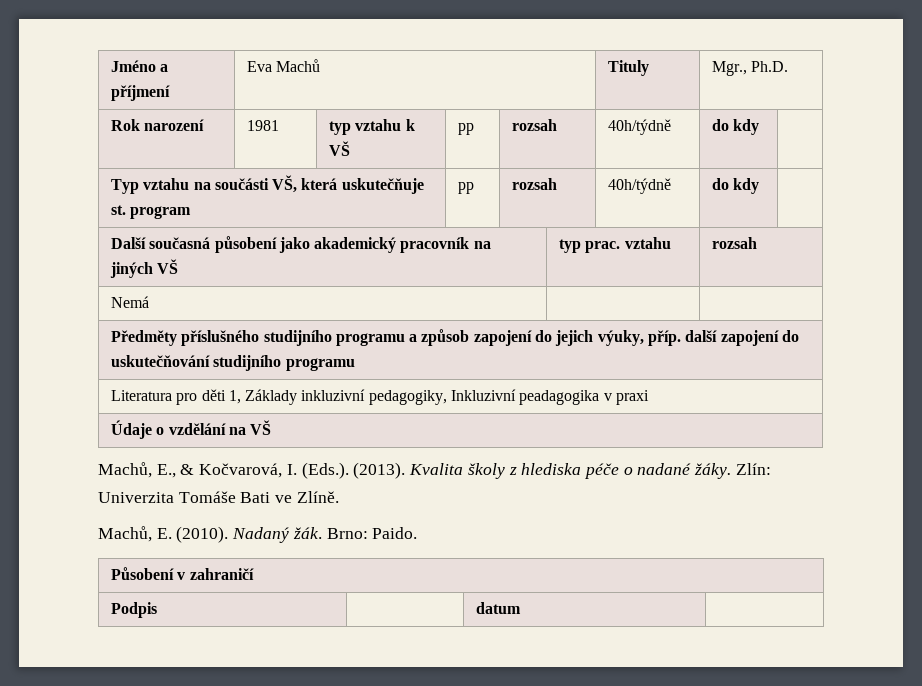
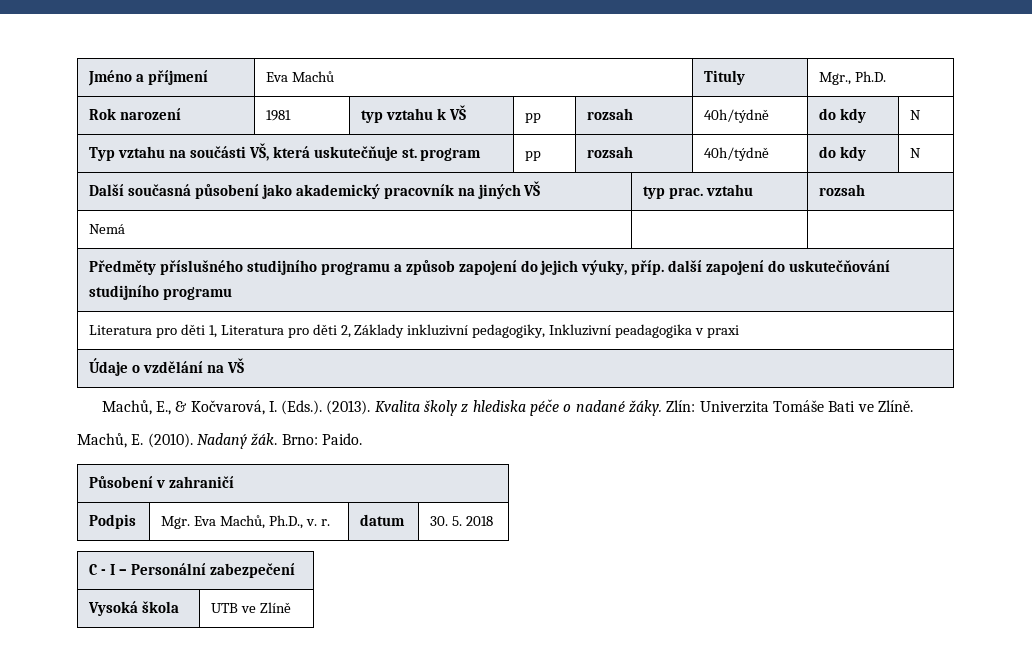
- Rok narození | 1981 | typ vztahu k VŠ | pp | rozsah | 40h/týdně | do kdy |
+ Rok narození | 1981 | typ vztahu k VŠ | pp | rozsah | 40h/týdně | do kdy | N
- Typ vztahu na součásti VŠ, která uskutečňuje st. program | pp | rozsah | 40h/týdně | do kdy |
+ Typ vztahu na součásti VŠ, která uskutečňuje st. program | pp | rozsah | 40h/týdně | do kdy | N
- Literatura pro děti 1, Základy inkluzivní pedagogiky, Inkluzivní peadagogika v praxi
+ Literatura pro děti 1, Literatura pro děti 2, Základy inkluzivní pedagogiky, Inkluzivní peadagogika v praxi
- Podpis | | datum |
+ Podpis | Mgr. Eva Machů, Ph.D., v. r. | datum | 30. 5. 2018
+ C - I – Personální zabezpečení
+ Vysoká škola | UTB ve Zlíně

